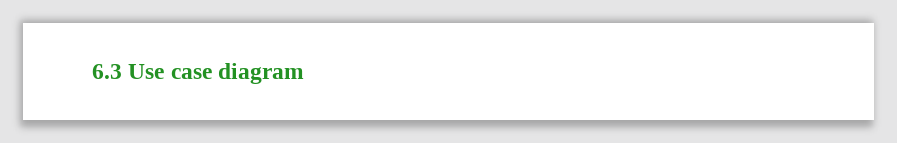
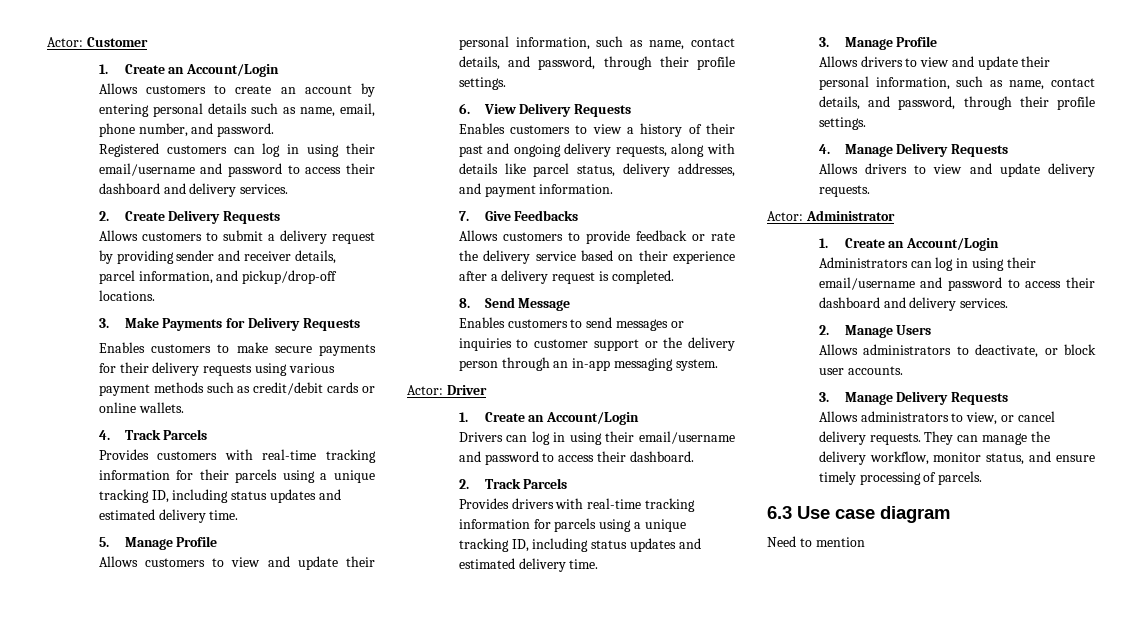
+ Actor: Customer
+ 1. Create an Account/Login
+ Allows customers to create an account by entering personal details such as name, email, phone number, and password.
+ Registered customers can log in using their email/username and password to access their dashboard and delivery services.
+ 2. Create Delivery Requests
+ Allows customers to submit a delivery request by providing sender and receiver details, parcel information, and pickup/drop-off locations.
+ 3. Make Payments for Delivery Requests
+ Enables customers to make secure payments for their delivery requests using various payment methods such as credit/debit cards or online wallets.
+ 4. Track Parcels
+ Provides customers with real-time tracking information for their parcels using a unique tracking ID, including status updates and estimated delivery time.
+ 5. Manage Profile
+ Allows customers to view and update their personal information, such as name, contact details, and password, through their profile settings.
+ 6. View Delivery Requests
+ Enables customers to view a history of their past and ongoing delivery requests, along with details like parcel status, delivery addresses, and payment information.
+ 7. Give Feedbacks
+ Allows customers to provide feedback or rate the delivery service based on their experience after a delivery request is completed.
+ 8. Send Message
+ Enables customers to send messages or inquiries to customer support or the delivery person through an in-app messaging system.
+ Actor: Driver
+ 1. Create an Account/Login
+ Drivers can log in using their email/username and password to access their dashboard.
+ 2. Track Parcels
+ Provides drivers with real-time tracking information for parcels using a unique tracking ID, including status updates and estimated delivery time.
+ 3. Manage Profile
+ Allows drivers to view and update their personal information, such as name, contact details, and password, through their profile settings.
+ 4. Manage Delivery Requests
+ Allows drivers to view and update delivery requests.
+ Actor: Administrator
+ 1. Create an Account/Login
+ Administrators can log in using their email/username and password to access their dashboard and delivery services.
+ 2. Manage Users
+ Allows administrators to deactivate, or block user accounts.
+ 3. Manage Delivery Requests
+ Allows administrators to view, or cancel delivery requests. They can manage the delivery workflow, monitor status, and ensure timely processing of parcels.
+ Need to mention

